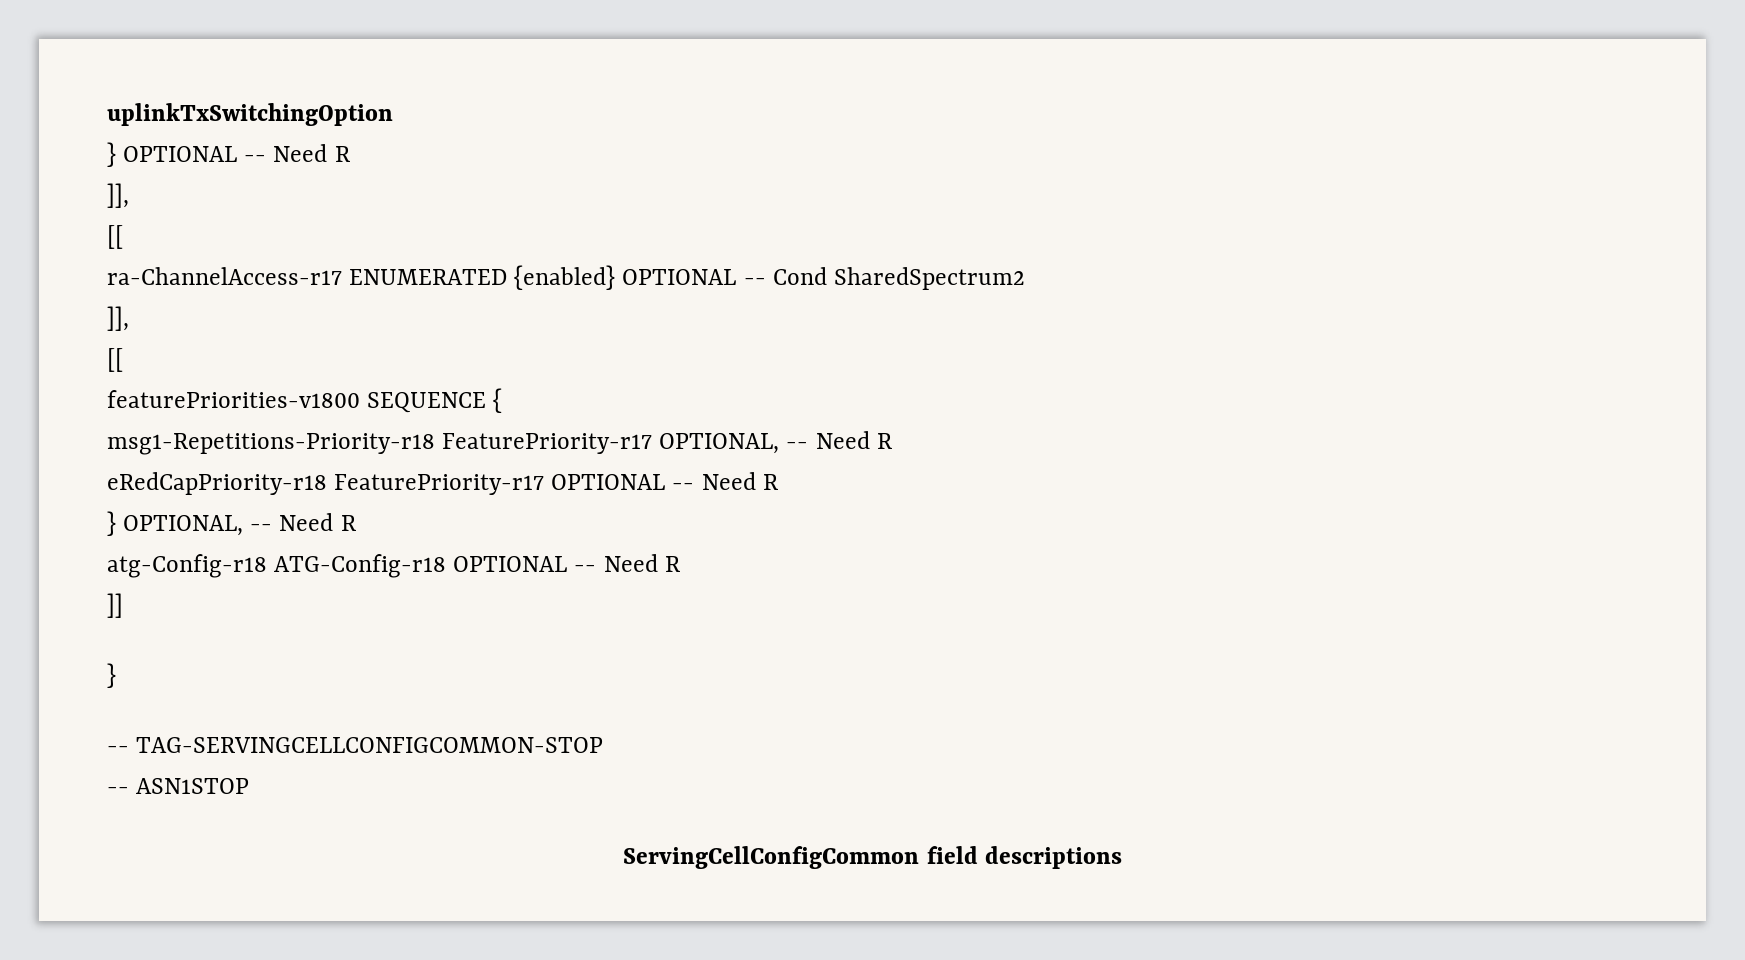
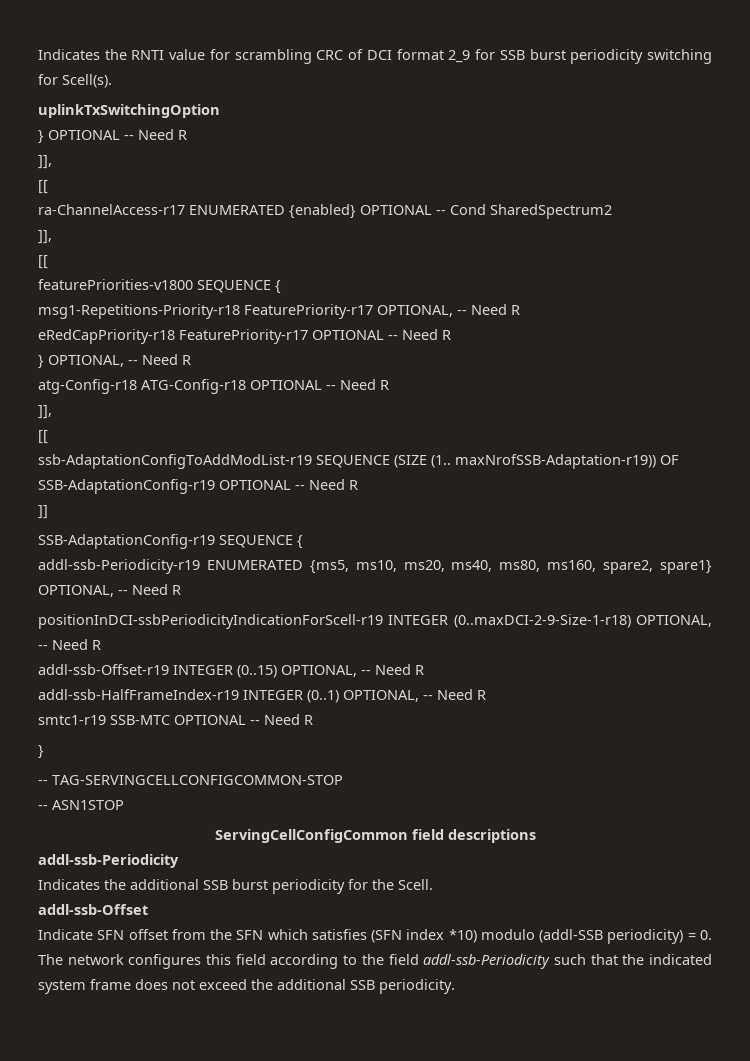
+ Indicates the RNTI value for scrambling CRC of DCI format 2_9 for SSB burst periodicity switching for Scell(s).
  atg-Config-r18 ATG-Config-r18 OPTIONAL -- Need R
+ ]],
+ [[
+ ssb-AdaptationConfigToAddModList-r19 SEQUENCE (SIZE (1.. maxNrofSSB-Adaptation-r19)) OF SSB-AdaptationConfig-r19 OPTIONAL -- Need R
  ]]
+ SSB-AdaptationConfig-r19 SEQUENCE {
+ addl-ssb-Periodicity-r19 ENUMERATED {ms5, ms10, ms20, ms40, ms80, ms160, spare2, spare1} OPTIONAL, -- Need R
+ positionInDCI-ssbPeriodicityIndicationForScell-r19 INTEGER (0..maxDCI-2-9-Size-1-r18) OPTIONAL, -- Need R
+ addl-ssb-Offset-r19 INTEGER (0..15) OPTIONAL, -- Need R
+ addl-ssb-HalfFrameIndex-r19 INTEGER (0..1) OPTIONAL, -- Need R
+ smtc1-r19 SSB-MTC OPTIONAL -- Need R
  ServingCellConfigCommon field descriptions
+ addl-ssb-Periodicity
+ Indicates the additional SSB burst periodicity for the Scell.
+ addl-ssb-Offset
+ Indicate SFN offset from the SFN which satisfies (SFN index *10) modulo (addl-SSB periodicity) = 0. The network configures this field according to the field addl-ssb-Periodicity such that the indicated system frame does not exceed the additional SSB periodicity.

